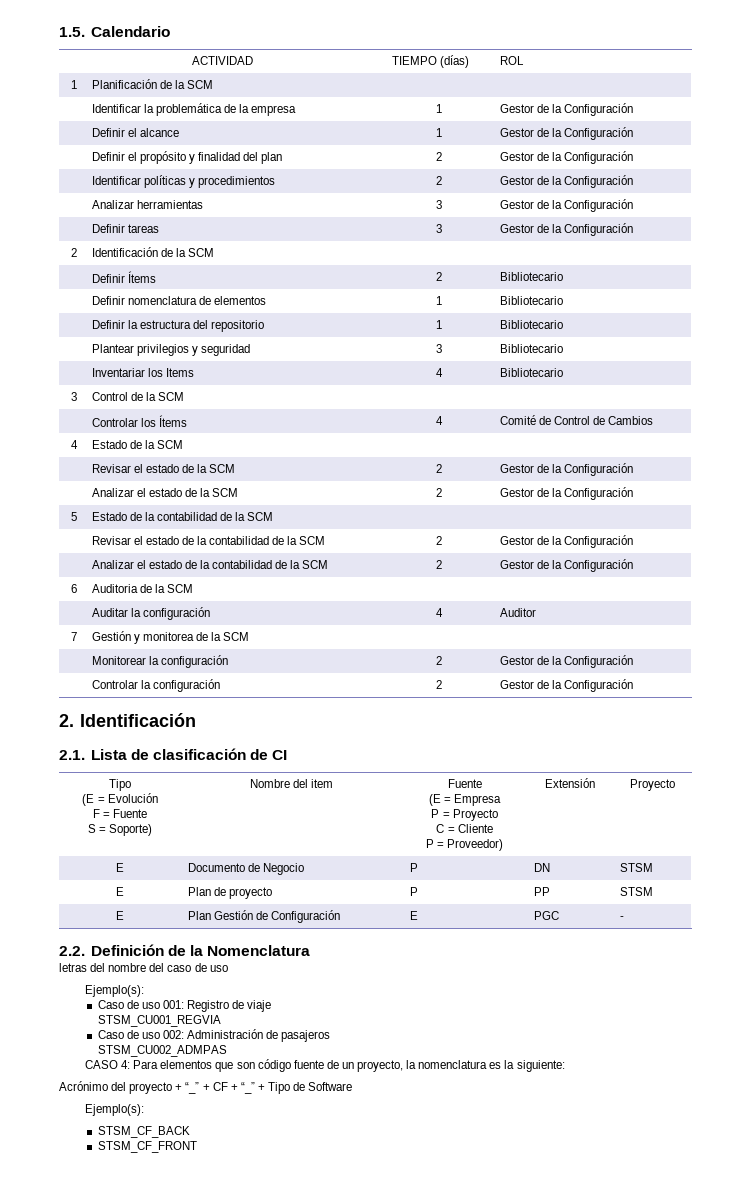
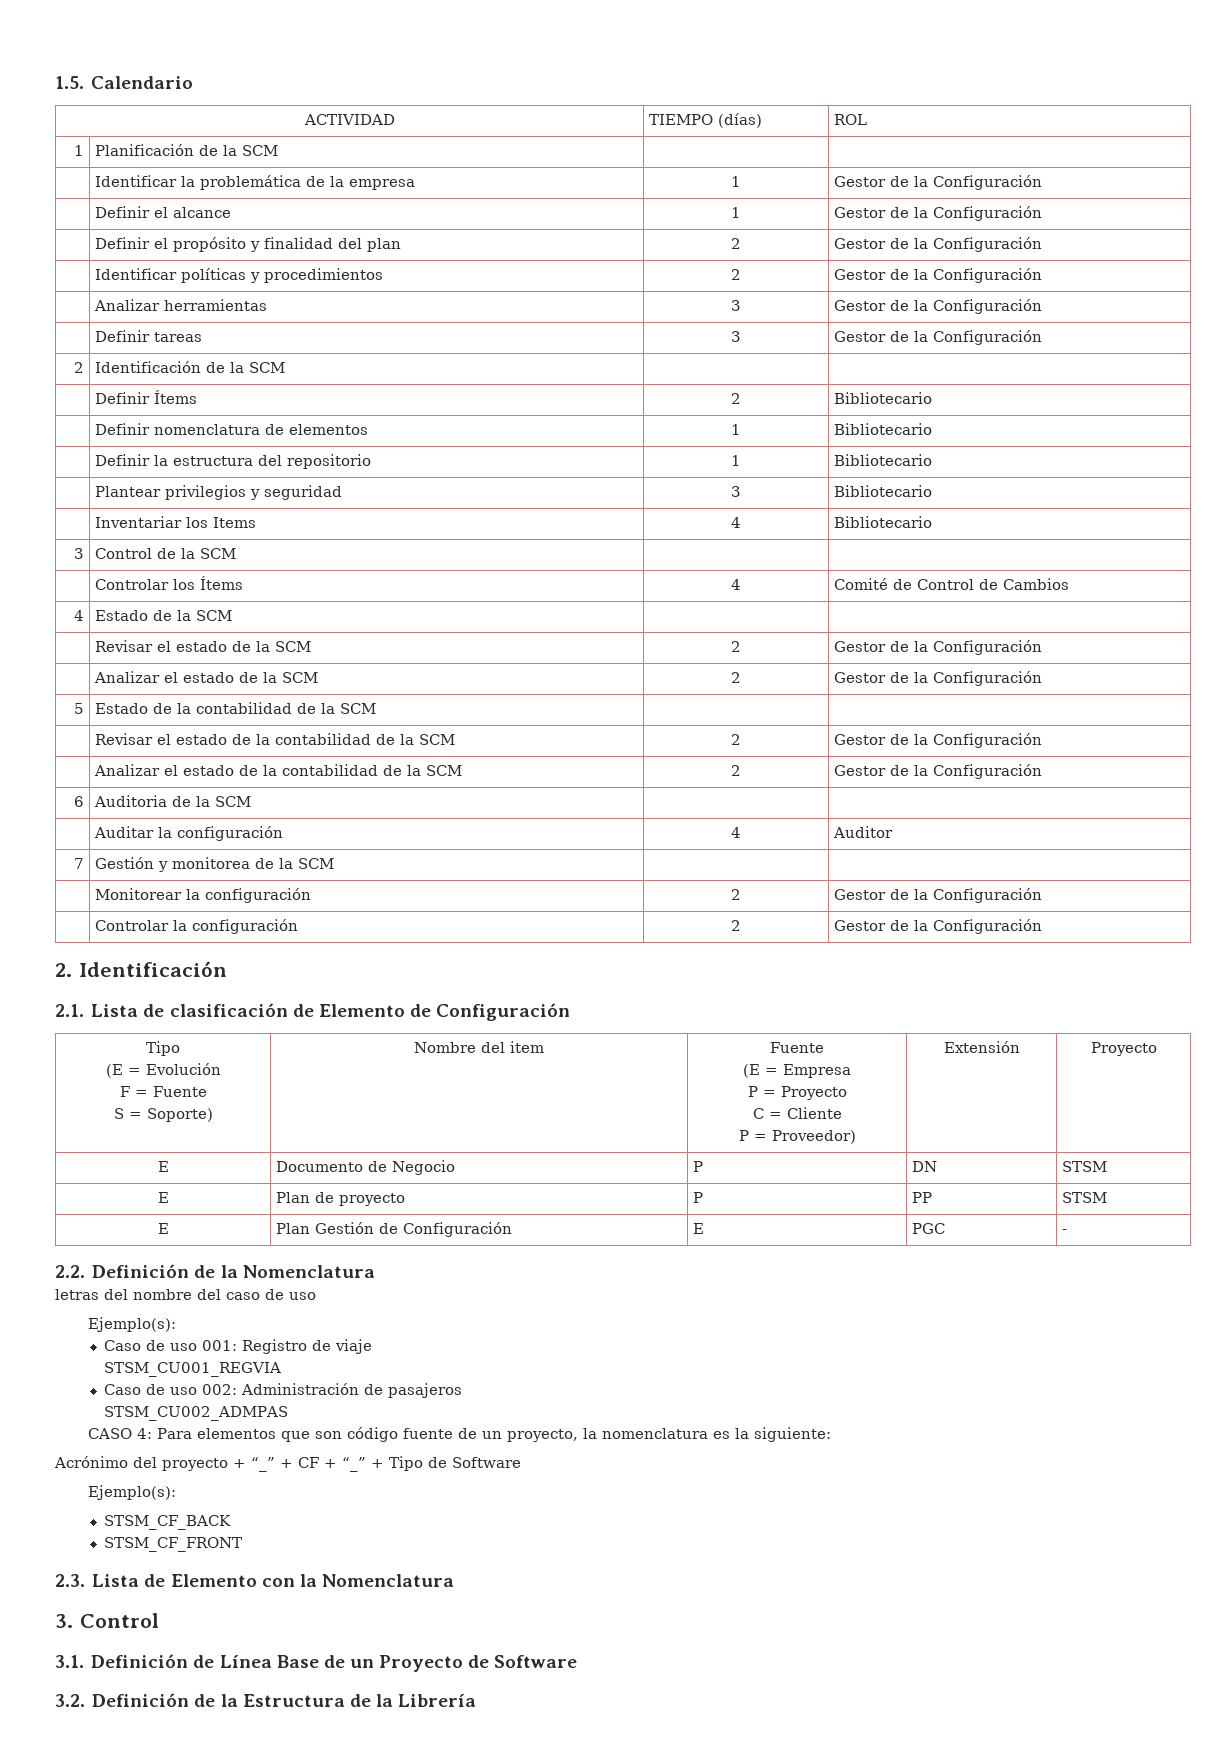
- 2.1. Lista de clasificación de CI
+ 2.1. Lista de clasificación de Elemento de Configuración
+ 2.3. Lista de Elemento con la Nomenclatura
+ 3. Control
+ 3.1. Definición de Línea Base de un Proyecto de Software
+ 3.2. Definición de la Estructura de la Librería

